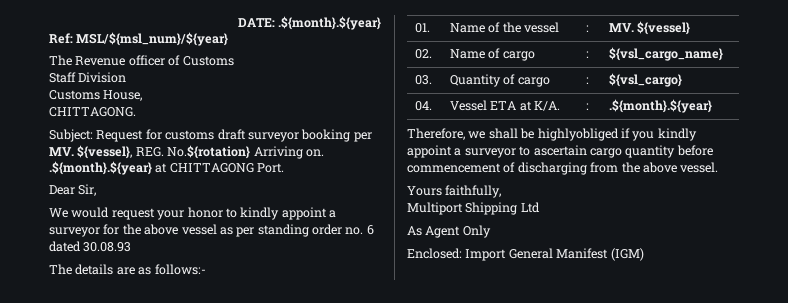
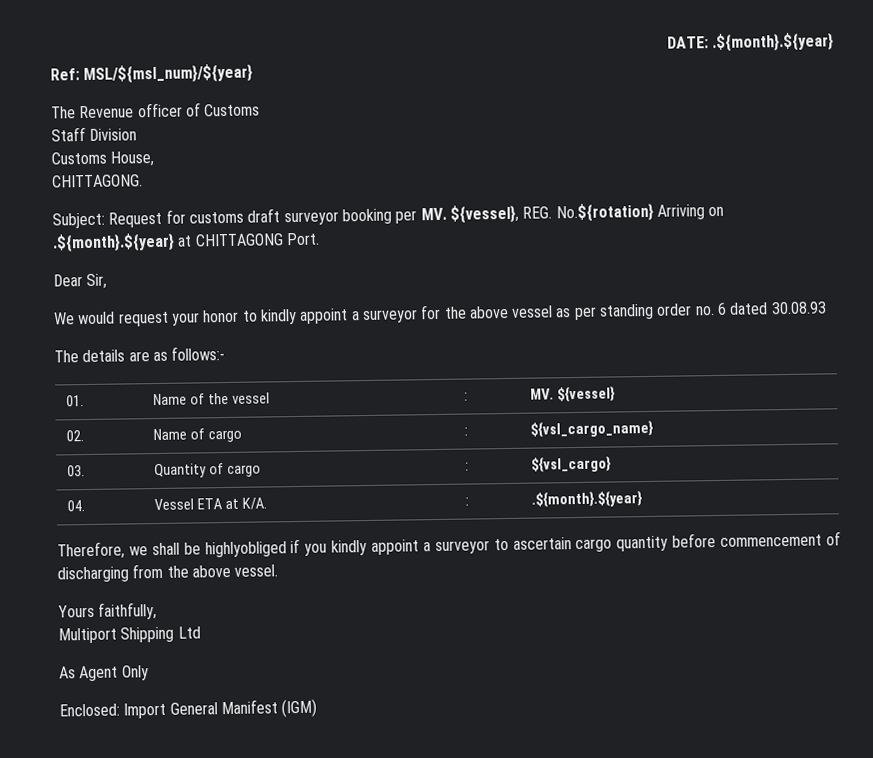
- Subject: Request for customs draft surveyor booking per MV. ${vessel}, REG. No.${rotation} Arriving on. .${month}.${year} at CHITTAGONG Port.
+ Subject: Request for customs draft surveyor booking per MV. ${vessel}, REG. No.${rotation} Arriving on .${month}.${year} at CHITTAGONG Port.

